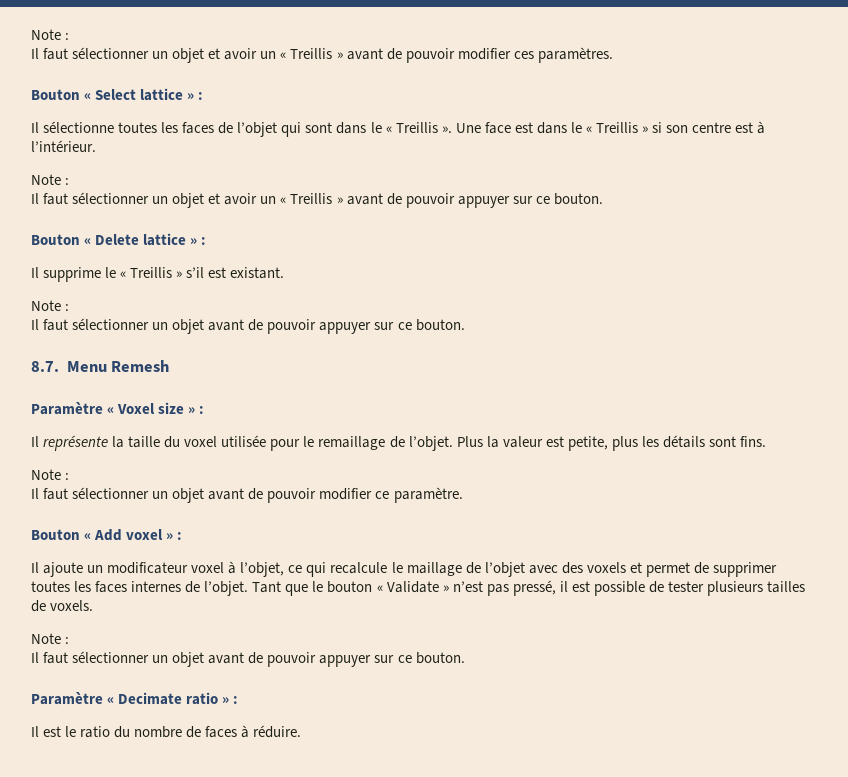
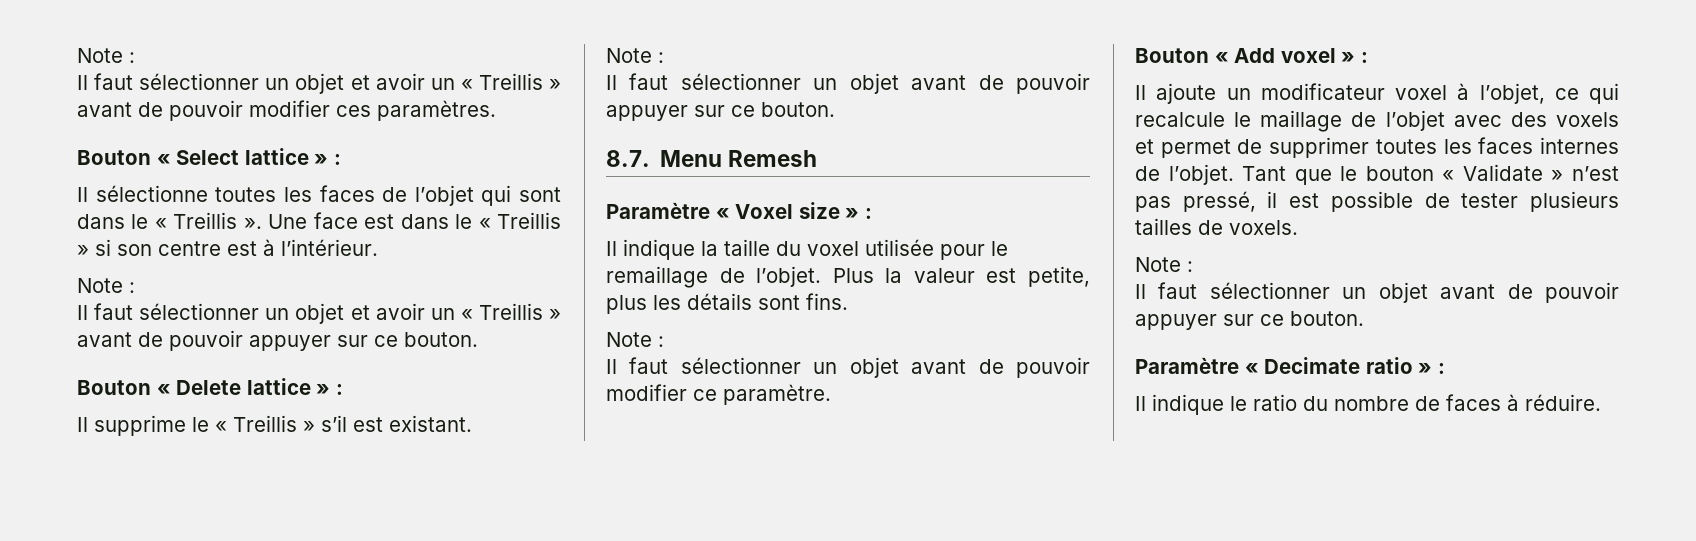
- Il représente la taille du voxel utilisée pour le remaillage de l’objet.
+ Il indique la taille du voxel utilisée pour le remaillage de l’objet.
- Il est le ratio du nombre de faces à réduire.
+ Il indique le ratio du nombre de faces à réduire.

